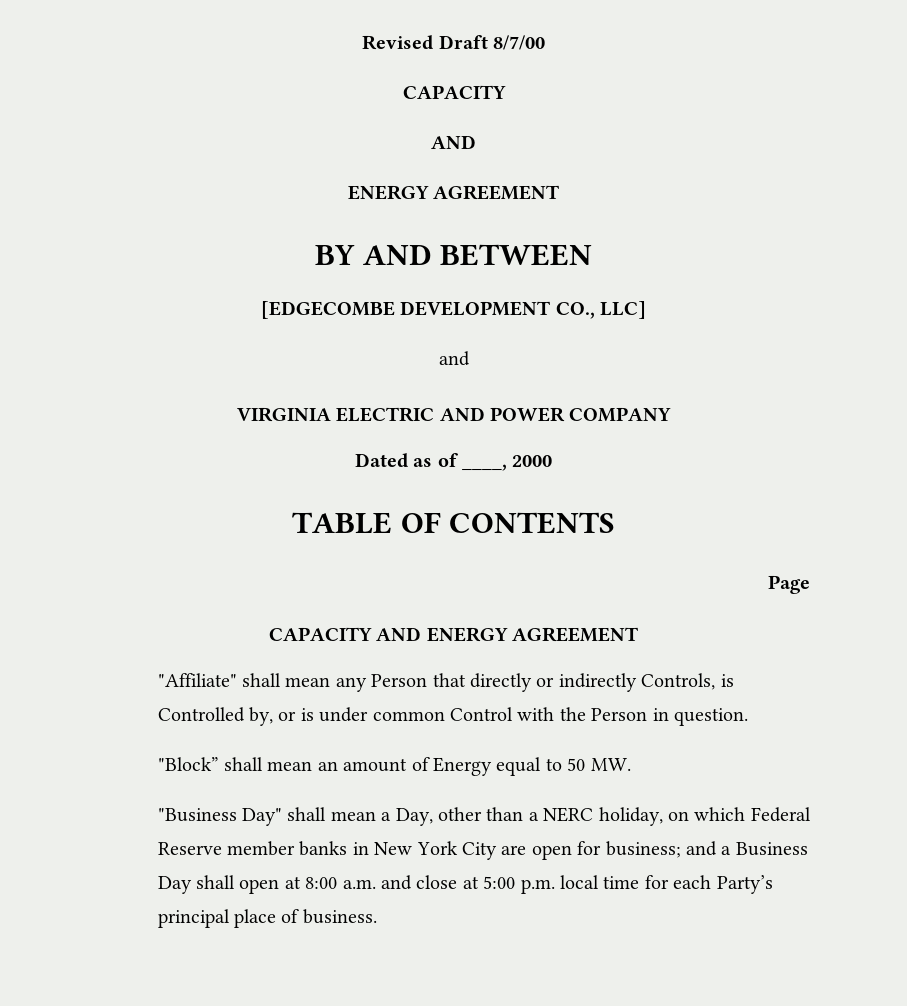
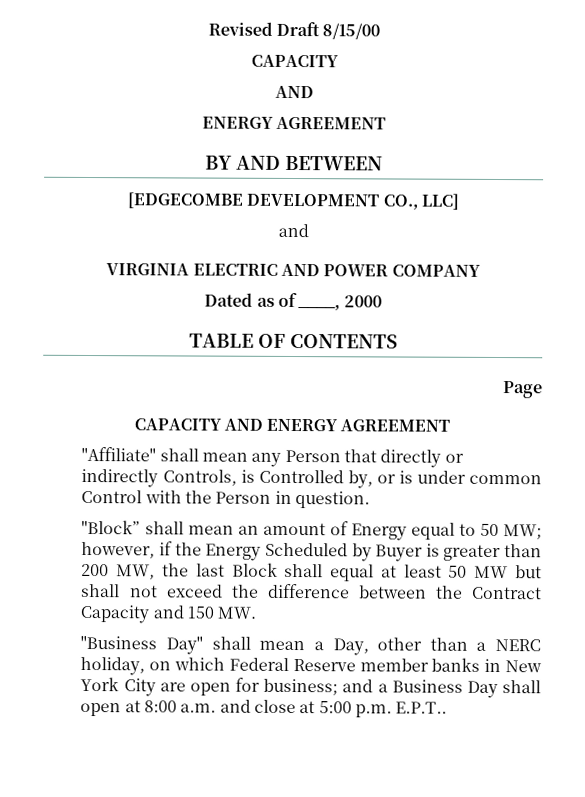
- Revised Draft 8/7/00
+ Revised Draft 8/15/00
- "Block” shall mean an amount of Energy equal to 50 MW.
+ "Block” shall mean an amount of Energy equal to 50 MW; however, if the Energy Scheduled by Buyer is greater than 200 MW, the last Block shall equal at least 50 MW but shall not exceed the difference between the Contract Capacity and 150 MW.
- "Business Day" shall mean a Day, other than a NERC holiday, on which Federal Reserve member banks in New York City are open for business; and a Business Day shall open at 8:00 a.m. and close at 5:00 p.m. local time for each Party’s principal place of business.
+ "Business Day" shall mean a Day, other than a NERC holiday, on which Federal Reserve member banks in New York City are open for business; and a Business Day shall open at 8:00 a.m. and close at 5:00 p.m. E.P.T..

